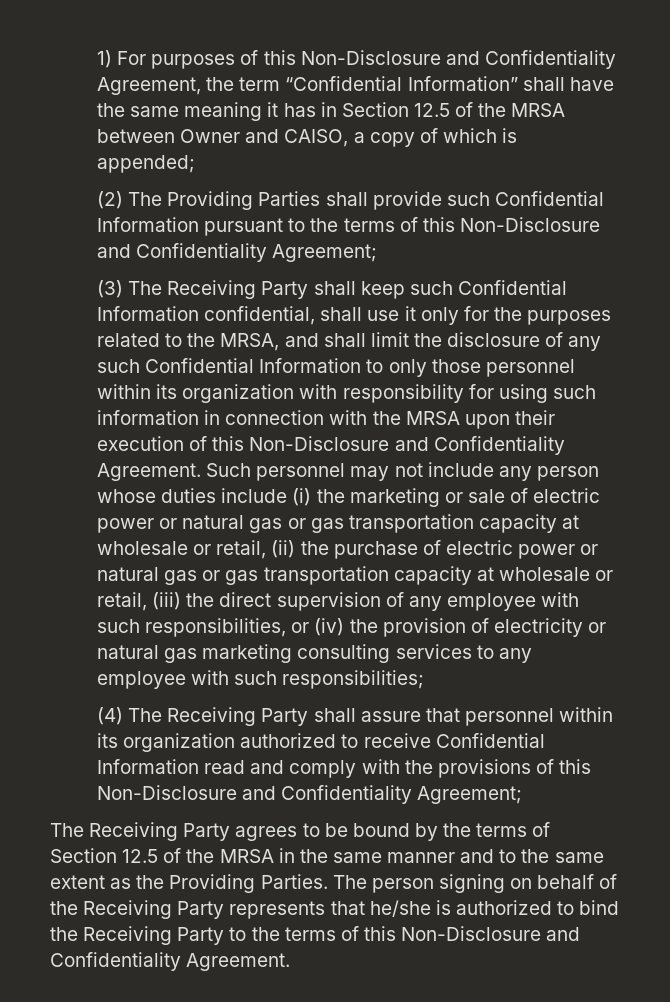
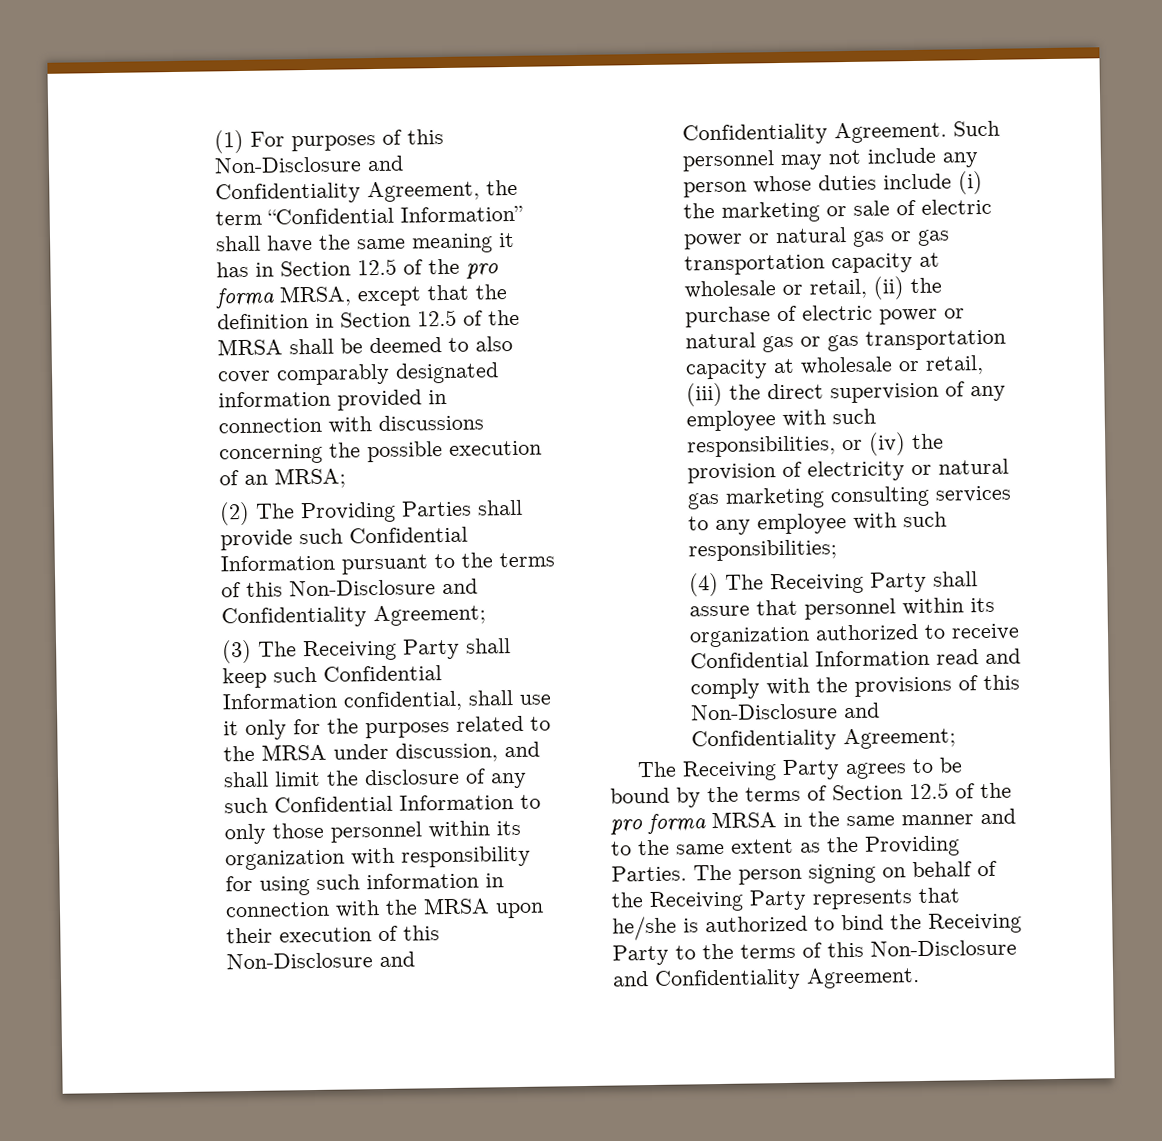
- 1) For purposes of this Non-Disclosure and Confidentiality Agreement, the term “Confidential Information” shall have the same meaning it has in Section 12.5 of the MRSA between Owner and CAISO, a copy of which is appended;
+ (1) For purposes of this Non-Disclosure and Confidentiality Agreement, the term “Confidential Information” shall have the same meaning it has in Section 12.5 of the pro forma MRSA, except that the definition in Section 12.5 of the MRSA shall be deemed to also cover comparably designated information provided in connection with discussions concerning the possible execution of an MRSA;
- (3) The Receiving Party shall keep such Confidential Information confidential, shall use it only for the purposes related to the MRSA, and shall limit the disclosure of any such Confidential Information to only those personnel within its organization with responsibility for using such information in connection with the MRSA upon their execution of this Non-Disclosure and Confidentiality Agreement.
+ (3) The Receiving Party shall keep such Confidential Information confidential, shall use it only for the purposes related to the MRSA under discussion, and shall limit the disclosure of any such Confidential Information to only those personnel within its organization with responsibility for using such information in connection with the MRSA upon their execution of this Non-Disclosure and Confidentiality Agreement.
- The Receiving Party agrees to be bound by the terms of Section 12.5 of the MRSA in the same manner and to the same extent as the Providing Parties.
+ The Receiving Party agrees to be bound by the terms of Section 12.5 of the pro forma MRSA in the same manner and to the same extent as the Providing Parties.

